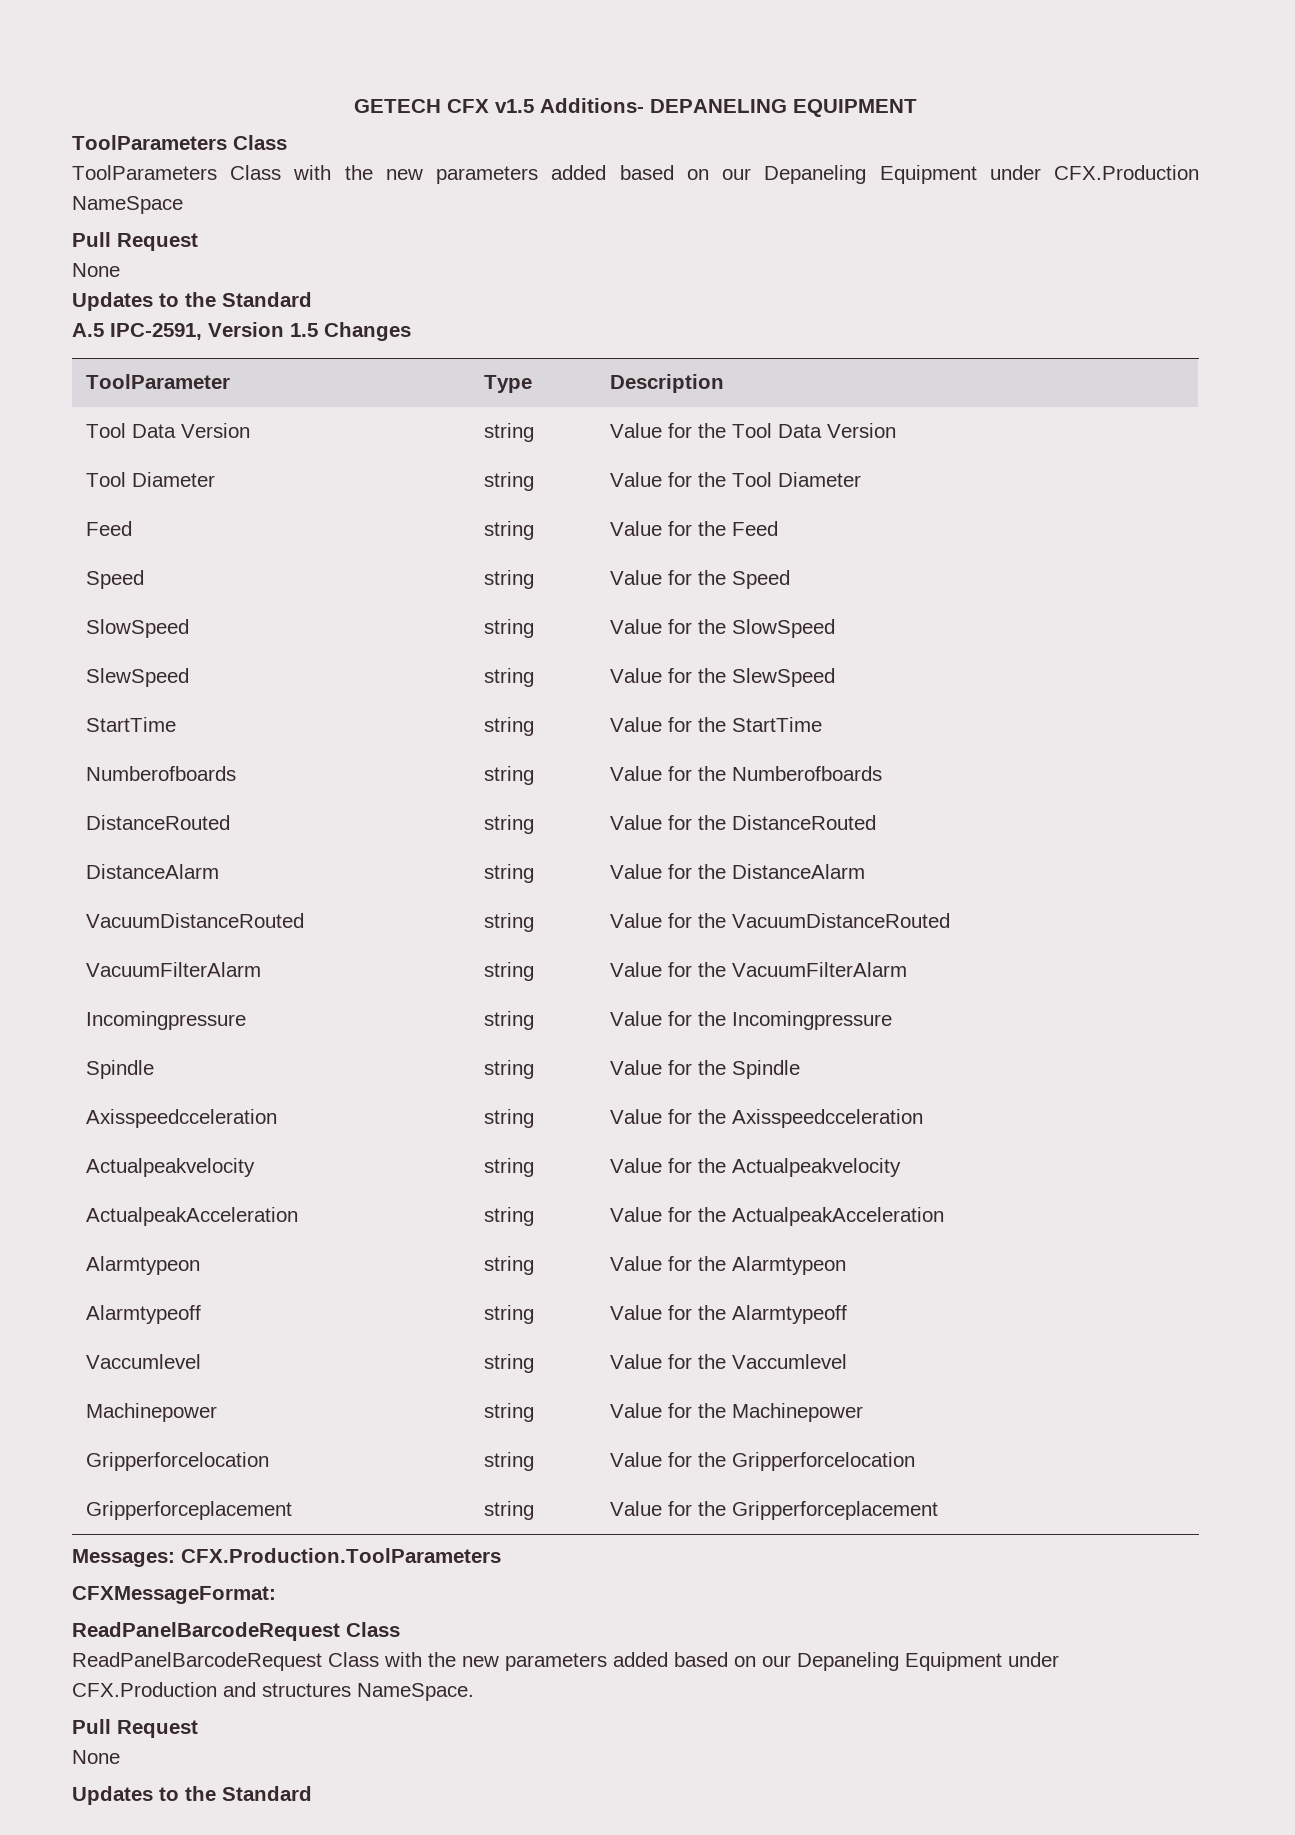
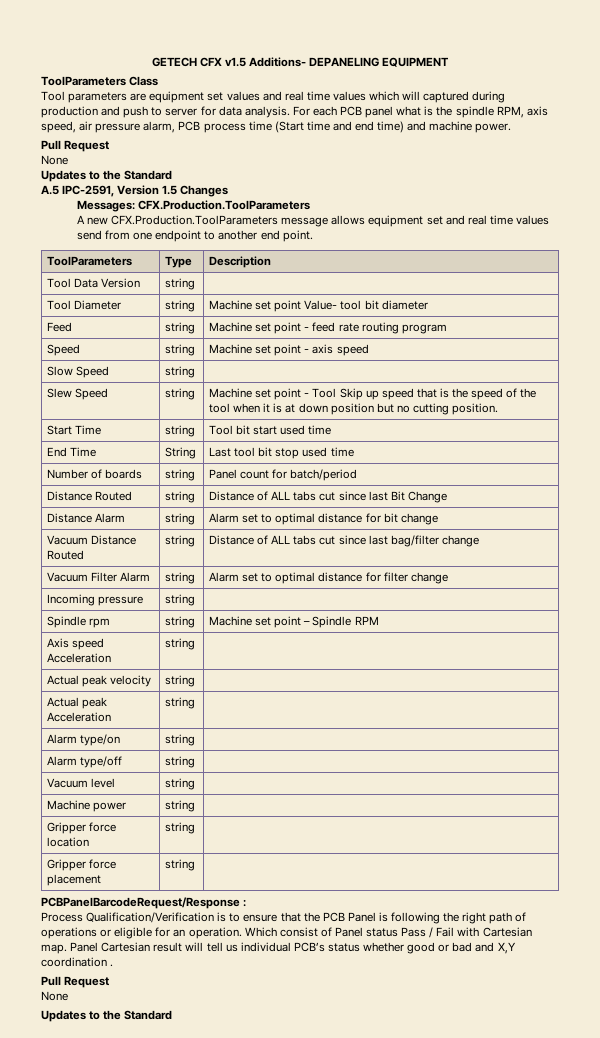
- ToolParameters Class with the new parameters added based on our Depaneling Equipment under CFX.Production NameSpace
+ Tool parameters are equipment set values and real time values which will captured during production and push to server for data analysis. For each PCB panel what is the spindle RPM, axis speed, air pressure alarm, PCB process time (Start time and end time) and machine power.
- ToolParameter | Type | Description
+ Messages: CFX.Production.ToolParameters
+ A new CFX.Production.ToolParameters message allows equipment set and real time values send from one endpoint to another end point.
+ ToolParameters | Type | Description
- Tool Data Version | string | Value for the Tool Data Version
- Tool Diameter | string | Value for the Tool Diameter
- Feed | string | Value for the Feed
- Speed | string | Value for the Speed
- SlowSpeed | string | Value for the SlowSpeed
- SlewSpeed | string | Value for the SlewSpeed
- StartTime | string | Value for the StartTime
- Numberofboards | string | Value for the Numberofboards
- DistanceRouted | string | Value for the DistanceRouted
- DistanceAlarm | string | Value for the DistanceAlarm
- VacuumDistanceRouted | string | Value for the VacuumDistanceRouted
- VacuumFilterAlarm | string | Value for the VacuumFilterAlarm
- Incomingpressure | string | Value for the Incomingpressure
- Spindle | string | Value for the Spindle
- Axisspeedcceleration | string | Value for the Axisspeedcceleration
- Actualpeakvelocity | string | Value for the Actualpeakvelocity
- ActualpeakAcceleration | string | Value for the ActualpeakAcceleration
- Alarmtypeon | string | Value for the Alarmtypeon
- Alarmtypeoff | string | Value for the Alarmtypeoff
- Vaccumlevel | string | Value for the Vaccumlevel
- Machinepower | string | Value for the Machinepower
- Gripperforcelocation | string | Value for the Gripperforcelocation
- Gripperforceplacement | string | Value for the Gripperforceplacement
- Messages: CFX.Production.ToolParameters
- CFXMessageFormat:
- ReadPanelBarcodeRequest Class
- ReadPanelBarcodeRequest Class with the new parameters added based on our Depaneling Equipment under CFX.Production and structures NameSpace.
+ Tool Data Version | string |
+ Tool Diameter | string | Machine set point Value- tool bit diameter
+ Feed | string | Machine set point - feed rate routing program
+ Speed | string | Machine set point - axis speed
+ Slow Speed | string |
+ Slew Speed | string | Machine set point - Tool Skip up speed that is the speed of the tool when it is at down position but no cutting position.
+ Start Time | string | Tool bit start used time
+ End Time | String | Last tool bit stop used time
+ Number of boards | string | Panel count for batch/period
+ Distance Routed | string | Distance of ALL tabs cut since last Bit Change
+ Distance Alarm | string | Alarm set to optimal distance for bit change
+ Vacuum Distance Routed | string | Distance of ALL tabs cut since last bag/filter change
+ Vacuum Filter Alarm | string | Alarm set to optimal distance for filter change
+ Incoming pressure | string |
+ Spindle rpm | string | Machine set point – Spindle RPM
+ Axis speed Acceleration | string |
+ Actual peak velocity | string |
+ Actual peak Acceleration | string |
+ Alarm type/on | string |
+ Alarm type/off | string |
+ Vacuum level | string |
+ Machine power | string |
+ Gripper force location | string |
+ Gripper force placement | string |
+ PCBPanelBarcodeRequest/Response :
+ Process Qualification/Verification is to ensure that the PCB Panel is following the right path of operations or eligible for an operation. Which consist of Panel status Pass / Fail with Cartesian map. Panel Cartesian result will tell us individual PCB’s status whether good or bad and X,Y coordination .

